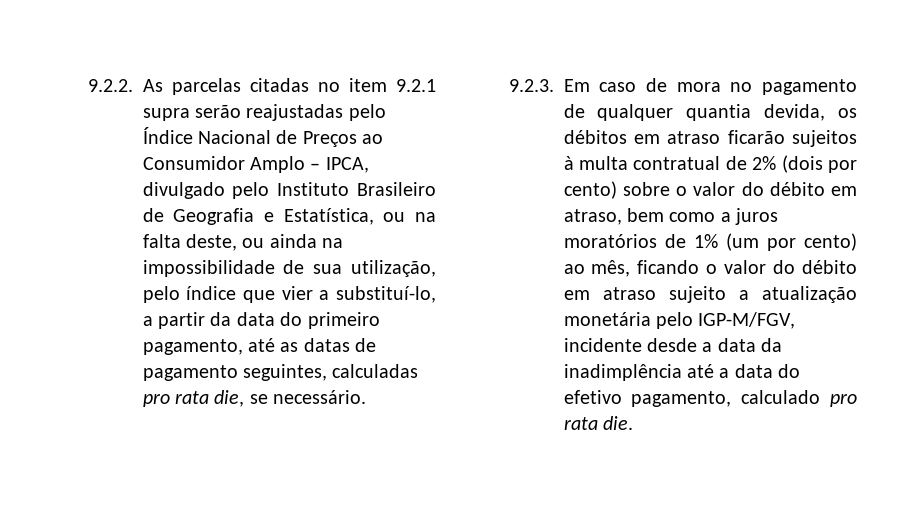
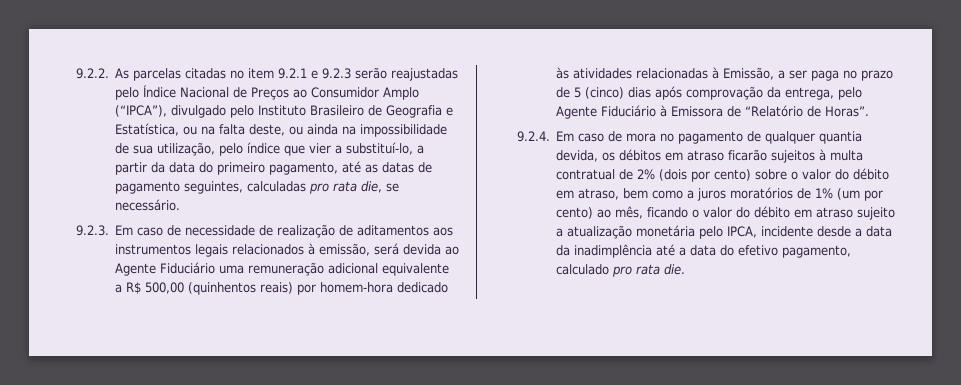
- 9.2.2. As parcelas citadas no item 9.2.1 supra serão reajustadas pelo Índice Nacional de Preços ao Consumidor Amplo – IPCA, divulgado pelo Instituto Brasileiro de Geografia e Estatística, ou na falta deste, ou ainda na impossibilidade de sua utilização, pelo índice que vier a substituí-lo, a partir da data do primeiro pagamento, até as datas de pagamento seguintes, calculadas pro rata die, se necessário.
+ 9.2.2. As parcelas citadas no item 9.2.1 e 9.2.3 serão reajustadas pelo Índice Nacional de Preços ao Consumidor Amplo (“IPCA”), divulgado pelo Instituto Brasileiro de Geografia e Estatística, ou na falta deste, ou ainda na impossibilidade de sua utilização, pelo índice que vier a substituí-lo, a partir da data do primeiro pagamento, até as datas de pagamento seguintes, calculadas pro rata die, se necessário.
- 9.2.3. Em caso de mora no pagamento de qualquer quantia devida, os débitos em atraso ficarão sujeitos à multa contratual de 2% (dois por cento) sobre o valor do débito em atraso, bem como a juros moratórios de 1% (um por cento) ao mês, ficando o valor do débito em atraso sujeito a atualização monetária pelo IGP-M/FGV, incidente desde a data da inadimplência até a data do efetivo pagamento, calculado pro rata die.
+ 9.2.3. Em caso de necessidade de realização de aditamentos aos instrumentos legais relacionados à emissão, será devida ao Agente Fiduciário uma remuneração adicional equivalente a R$ 500,00 (quinhentos reais) por homem-hora dedicado às atividades relacionadas à Emissão, a ser paga no prazo de 5 (cinco) dias após comprovação da entrega, pelo Agente Fiduciário à Emissora de “Relatório de Horas”.
+ 9.2.4. Em caso de mora no pagamento de qualquer quantia devida, os débitos em atraso ficarão sujeitos à multa contratual de 2% (dois por cento) sobre o valor do débito em atraso, bem como a juros moratórios de 1% (um por cento) ao mês, ficando o valor do débito em atraso sujeito a atualização monetária pelo IPCA, incidente desde a data da inadimplência até a data do efetivo pagamento, calculado pro rata die.

